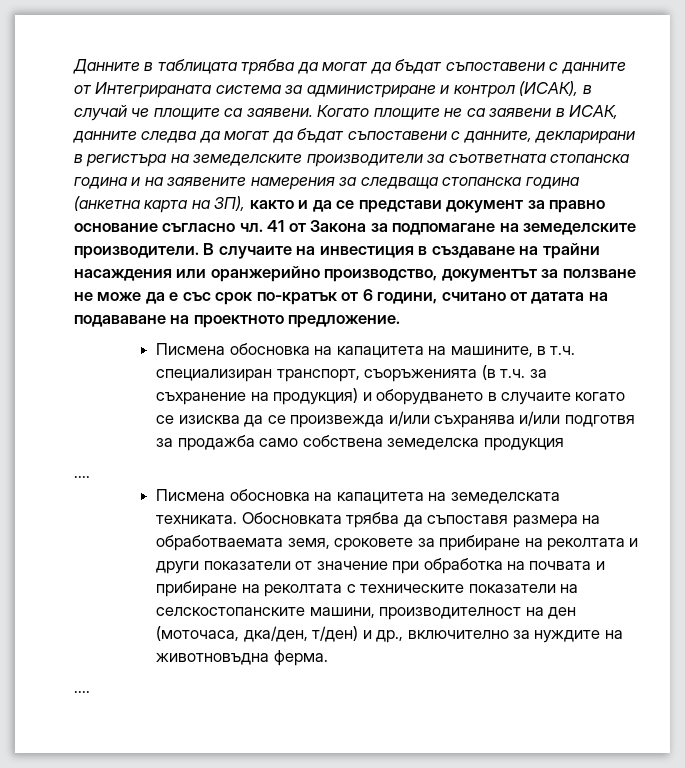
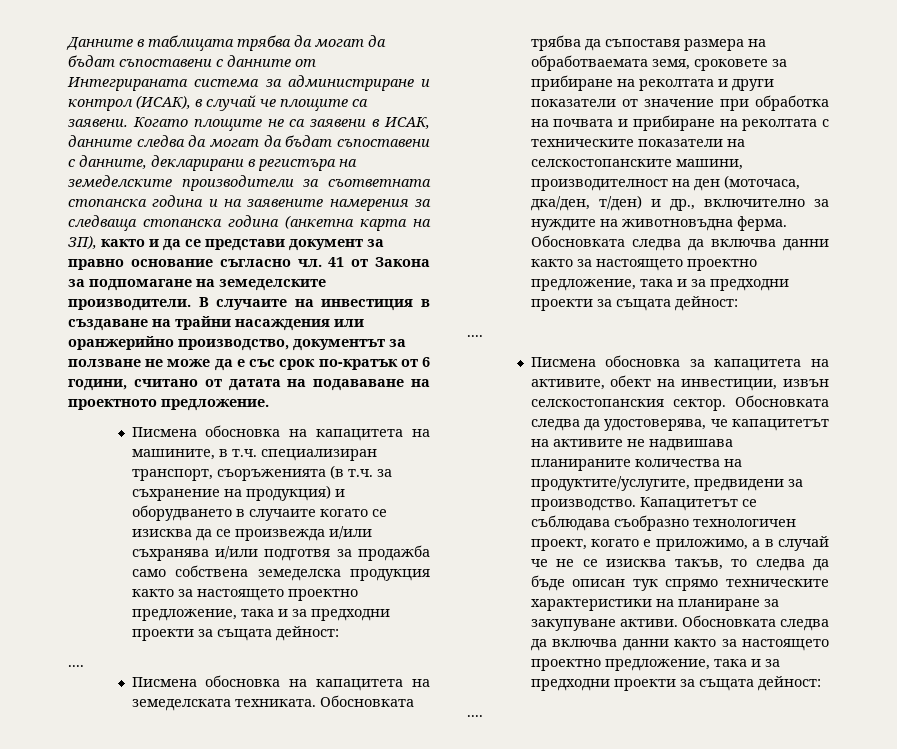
- Писмена обосновка на капацитета на машините, в т.ч. специализиран транспорт, съоръженията (в т.ч. за съхранение на продукция) и оборудването в случаите когато се изисква да се произвежда и/или съхранява и/или подготвя за продажба само собствена земеделска продукция
+ Писмена обосновка на капацитета на машините, в т.ч. специализиран транспорт, съоръженията (в т.ч. за съхранение на продукция) и оборудването в случаите когато се изисква да се произвежда и/или съхранява и/или подготвя за продажба само собствена земеделска продукция както за настоящето проектно предложение, така и за предходни проекти за същата дейност:
- Обосновката трябва да съпоставя размера на обработваемата земя, сроковете за прибиране на реколтата и други показатели от значение при обработка на почвата и прибиране на реколтата с техническите показатели на селскостопанските машини, производителност на ден (моточаса, дка/ден, т/ден) и др., включително за нуждите на животновъдна ферма.
+ Обосновката трябва да съпоставя размера на обработваемата земя, сроковете за прибиране на реколтата и други показатели от значение при обработка на почвата и прибиране на реколтата с техническите показатели на селскостопанските машини, производителност на ден (моточаса, дка/ден, т/ден) и др., включително за нуждите на животновъдна ферма. Обосновката следва да включва данни както за настоящето проектно предложение, така и за предходни проекти за същата дейност:
+ ....
+ Писмена обосновка за капацитета на активите, обект на инвестиции, извън селскостопанския сектор. Обосновката следва да удостоверява, че капацитетът на активите не надвишава планираните количества на продуктите/услугите, предвидени за производство. Капацитетът се съблюдава съобразно технологичен проект, когато е приложимо, а в случай че не се изисква такъв, то следва да бъде описан тук спрямо техническите характеристики на планиране за закупуване активи. Обосновката следва да включва данни както за настоящето проектно предложение, така и за предходни проекти за същата дейност:

